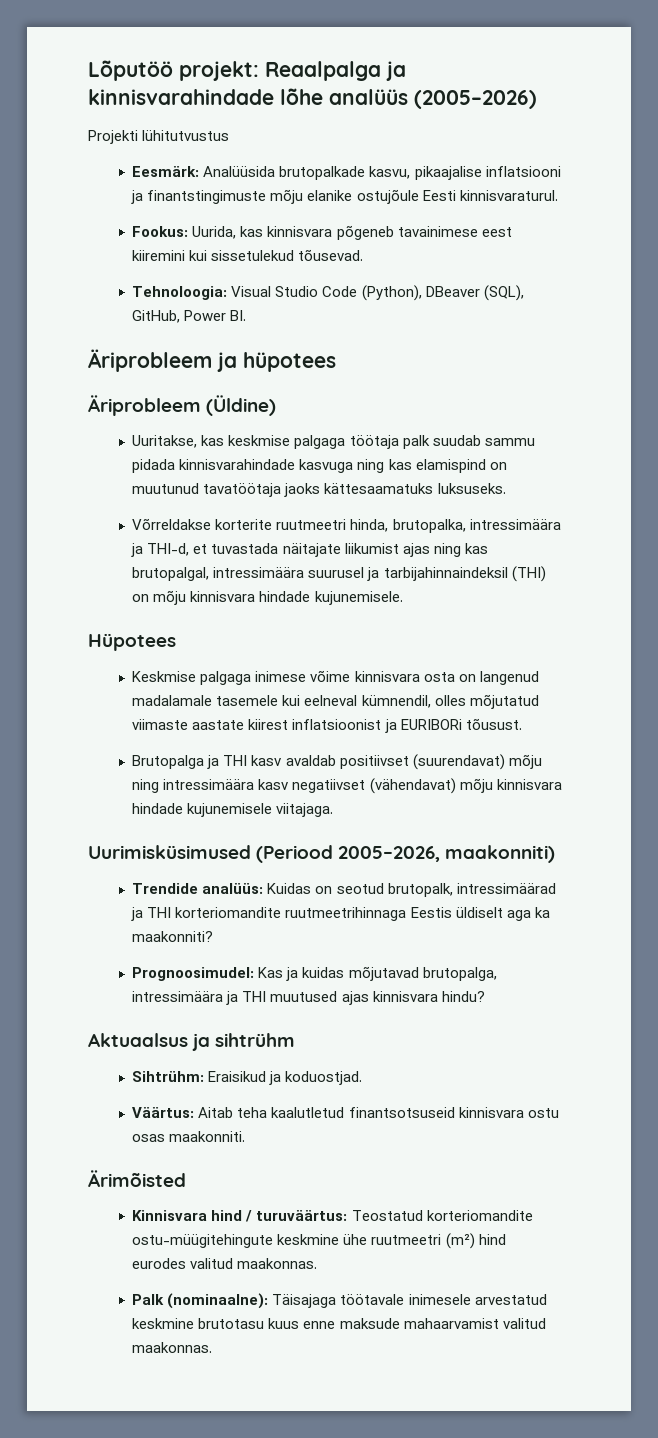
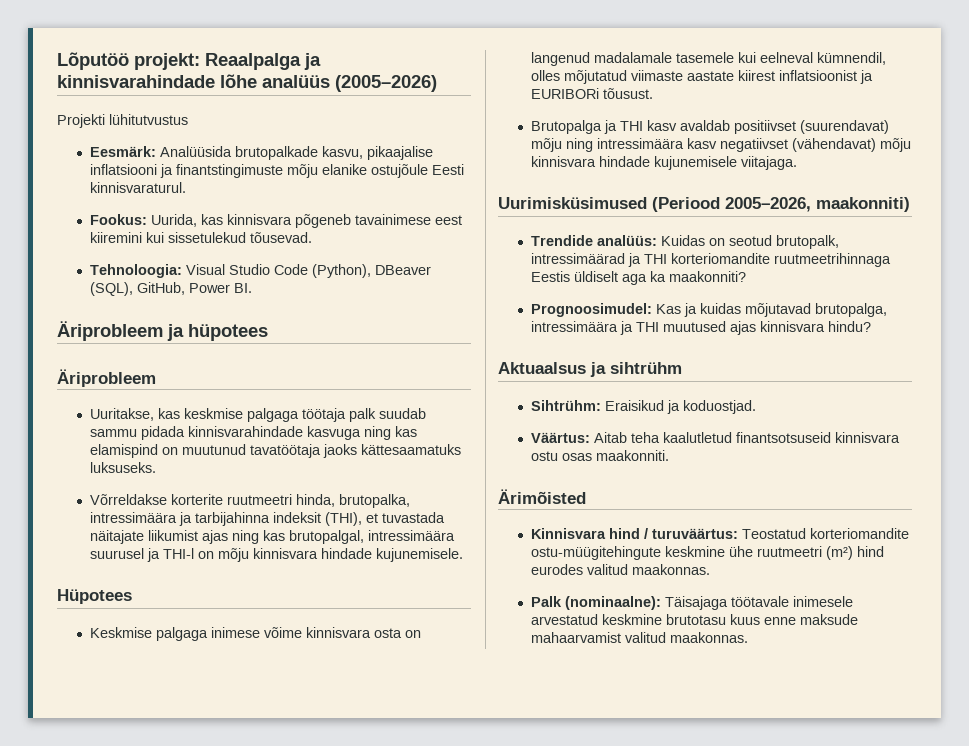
  Äriprobleem ja hüpotees
- Äriprobleem (Üldine)
+ Äriprobleem
- Võrreldakse korterite ruutmeetri hinda, brutopalka, intressimäära ja THI-d, et tuvastada näitajate liikumist ajas ning kas brutopalgal, intressimäära suurusel ja tarbijahinnaindeksil (THI) on mõju kinnisvara hindade kujunemisele.
+ Võrreldakse korterite ruutmeetri hinda, brutopalka, intressimäära ja tarbijahinna indeksit (THI), et tuvastada näitajate liikumist ajas ning kas brutopalgal, intressimäära suurusel ja THI-l on mõju kinnisvara hindade kujunemisele.

